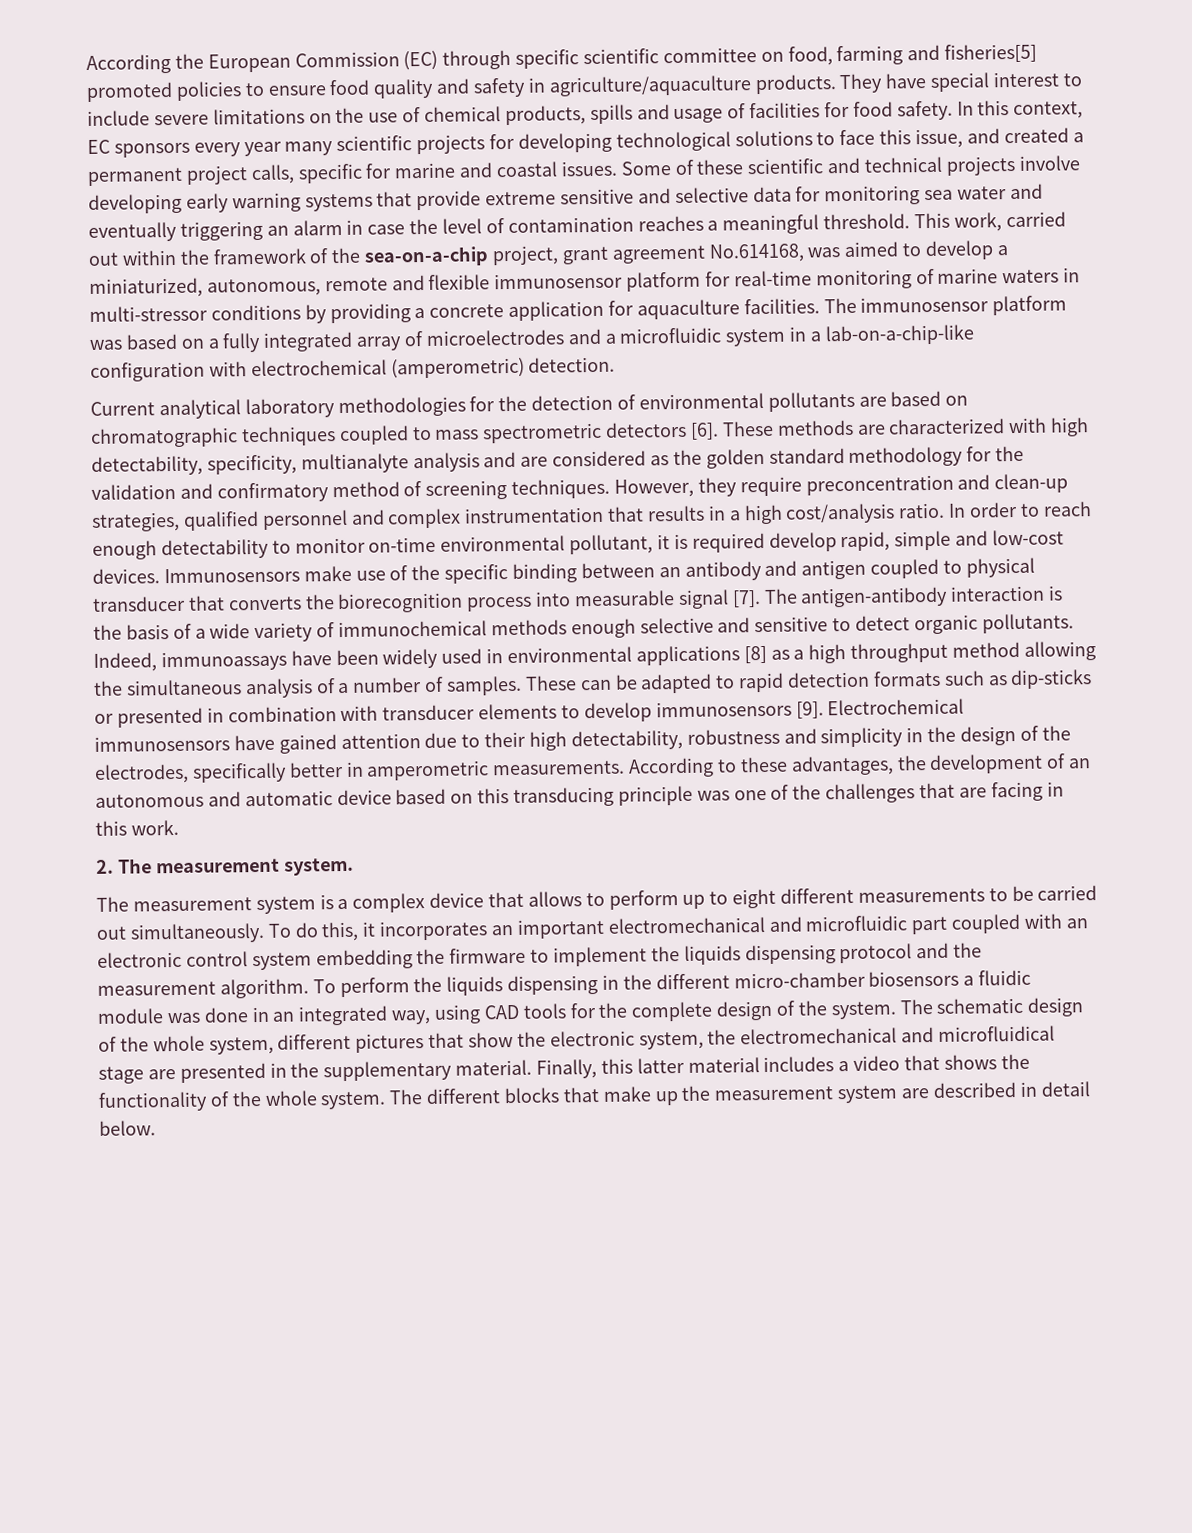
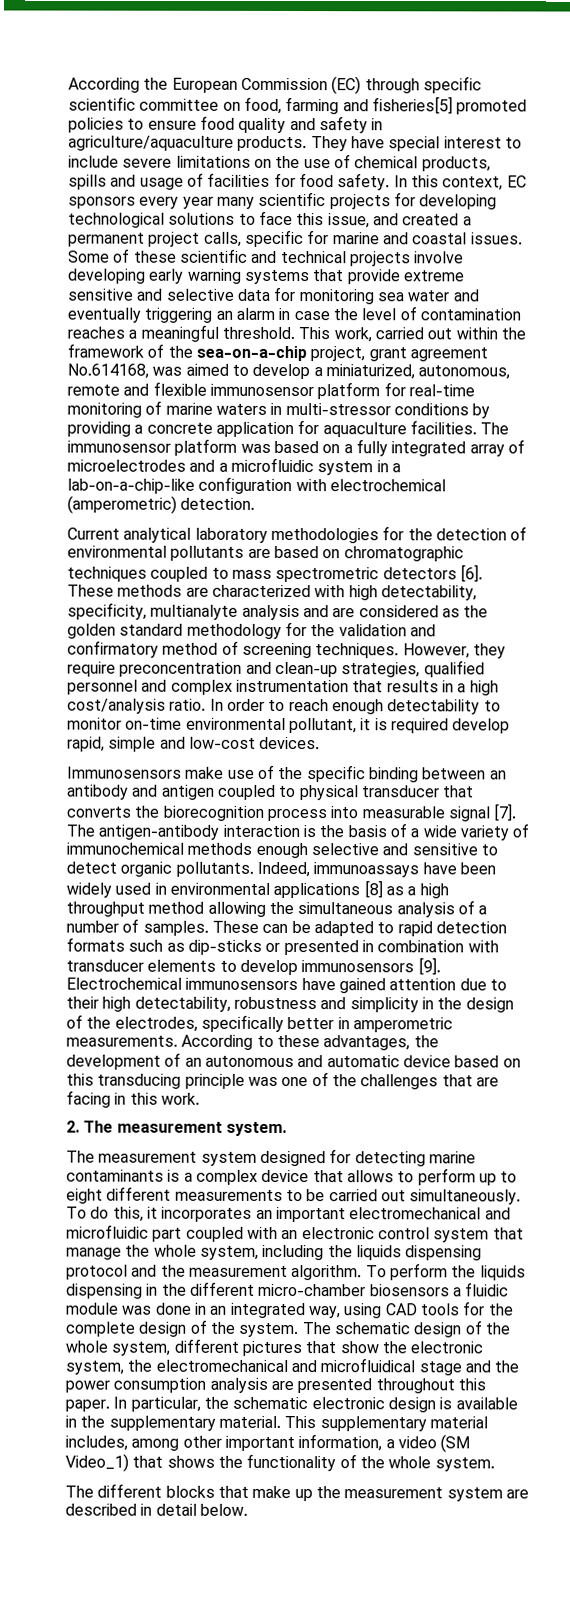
- In order to reach enough detectability to monitor on-time environmental pollutant, it is required develop rapid, simple and low-cost devices. Immunosensors make use of the specific binding between an antibody and antigen coupled to physical transducer that converts the biorecognition process into measurable signal [7].
+ In order to reach enough detectability to monitor on-time environmental pollutant, it is required develop rapid, simple and low-cost devices.
+ Immunosensors make use of the specific binding between an antibody and antigen coupled to physical transducer that converts the biorecognition process into measurable signal [7].
- The measurement system is a complex device that allows to perform up to eight different measurements to be carried out simultaneously.
+ The measurement system designed for detecting marine contaminants is a complex device that allows to perform up to eight different measurements to be carried out simultaneously.
- To do this, it incorporates an important electromechanical and microfluidic part coupled with an electronic control system embedding the firmware to implement the liquids dispensing protocol and the measurement algorithm.
+ To do this, it incorporates an important electromechanical and microfluidic part coupled with an electronic control system that manage the whole system, including the liquids dispensing protocol and the measurement algorithm.
- The schematic design of the whole system, different pictures that show the electronic system, the electromechanical and microfluidical stage are presented in the supplementary material. Finally, this latter material includes a video that shows the functionality of the whole system. The different blocks that make up the measurement system are described in detail below.
+ The schematic design of the whole system, different pictures that show the electronic system, the electromechanical and microfluidical stage and the power consumption analysis are presented throughout this paper. In particular, the schematic electronic design is available in the supplementary material. This supplementary material includes, among other important information, a video (SM Video_1) that shows the functionality of the whole system.
+ The different blocks that make up the measurement system are described in detail below.

